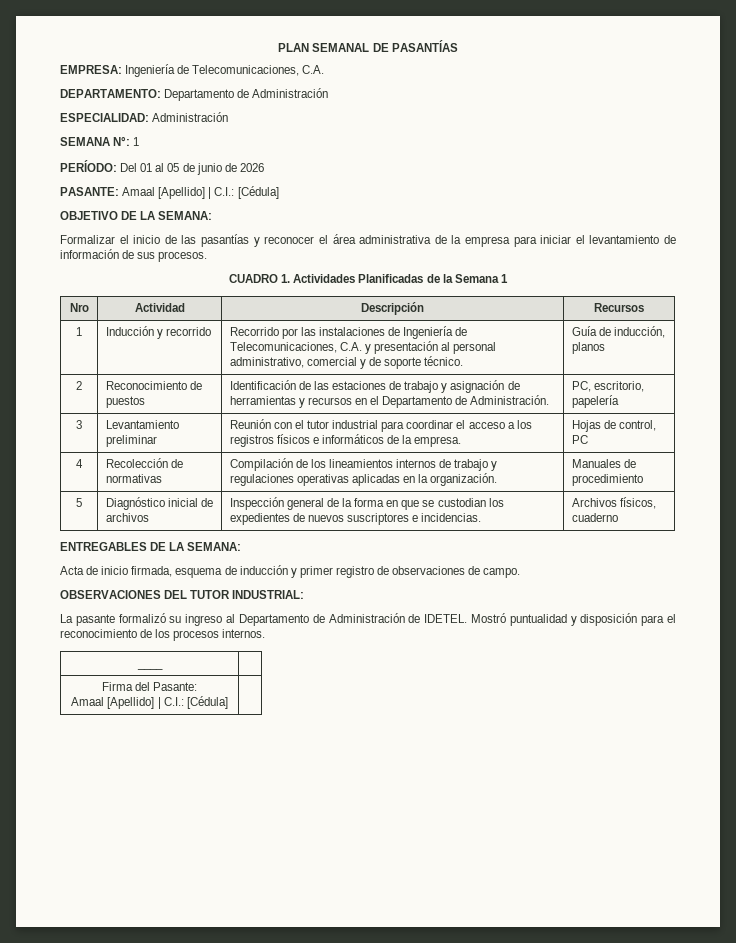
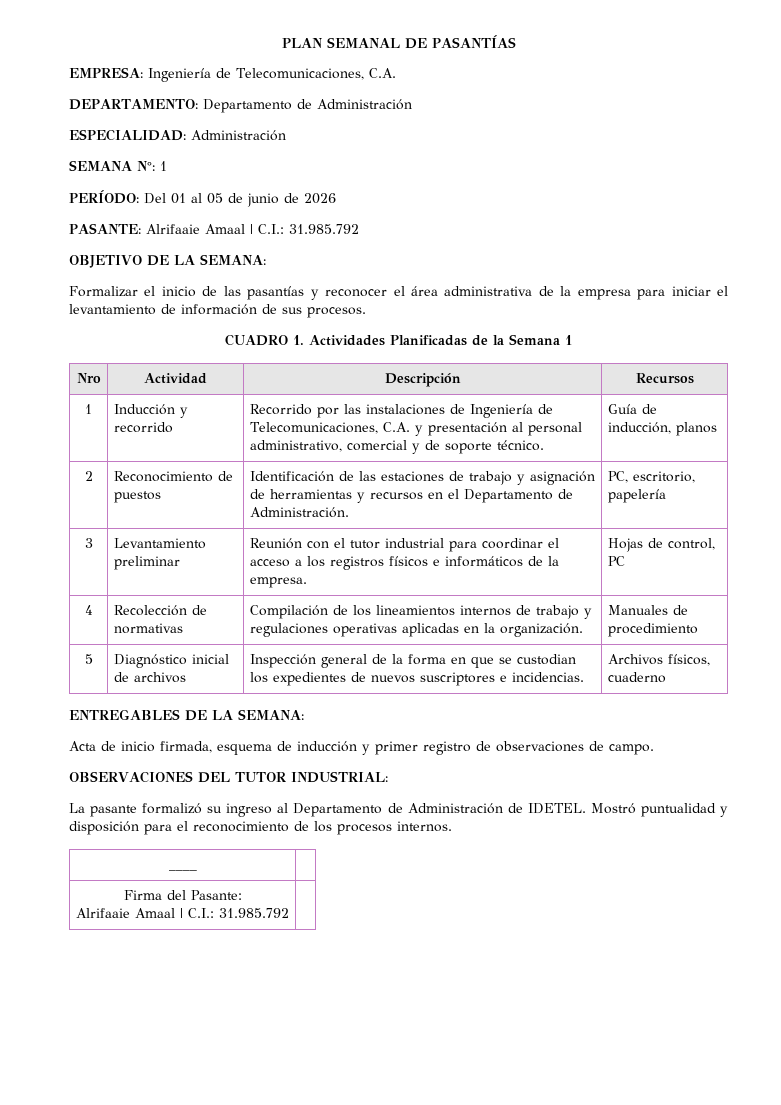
- PASANTE: Amaal [Apellido] | C.I.: [Cédula]
+ PASANTE: Alrifaaie Amaal | C.I.: 31.985.792
  Firma del Pasante:
- Amaal [Apellido] | C.I.: [Cédula] |
+ Alrifaaie Amaal | C.I.: 31.985.792 |

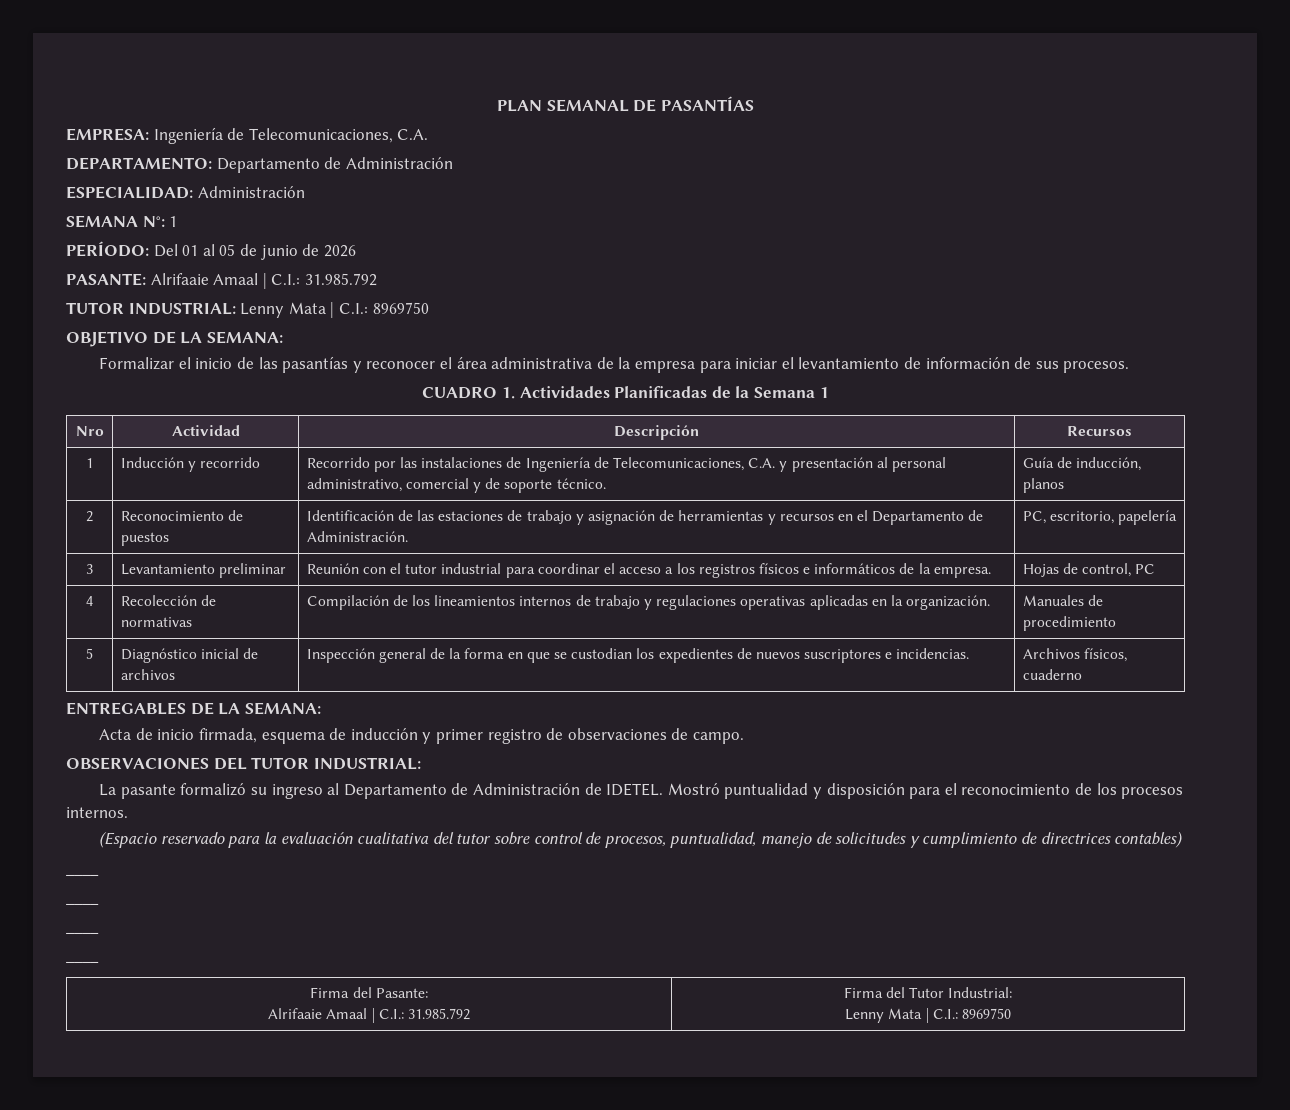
+ TUTOR INDUSTRIAL: Lenny Mata | C.I.: 8969750
- ____ |
+ (Espacio reservado para la evaluación cualitativa del tutor sobre control de procesos, puntualidad, manejo de solicitudes y cumplimiento de directrices contables)
+ ____
+ ____
+ ____
+ ____
  Firma del Pasante:
- Alrifaaie Amaal | C.I.: 31.985.792 |
+ Alrifaaie Amaal | C.I.: 31.985.792 | Firma del Tutor Industrial:
+ Lenny Mata | C.I.: 8969750

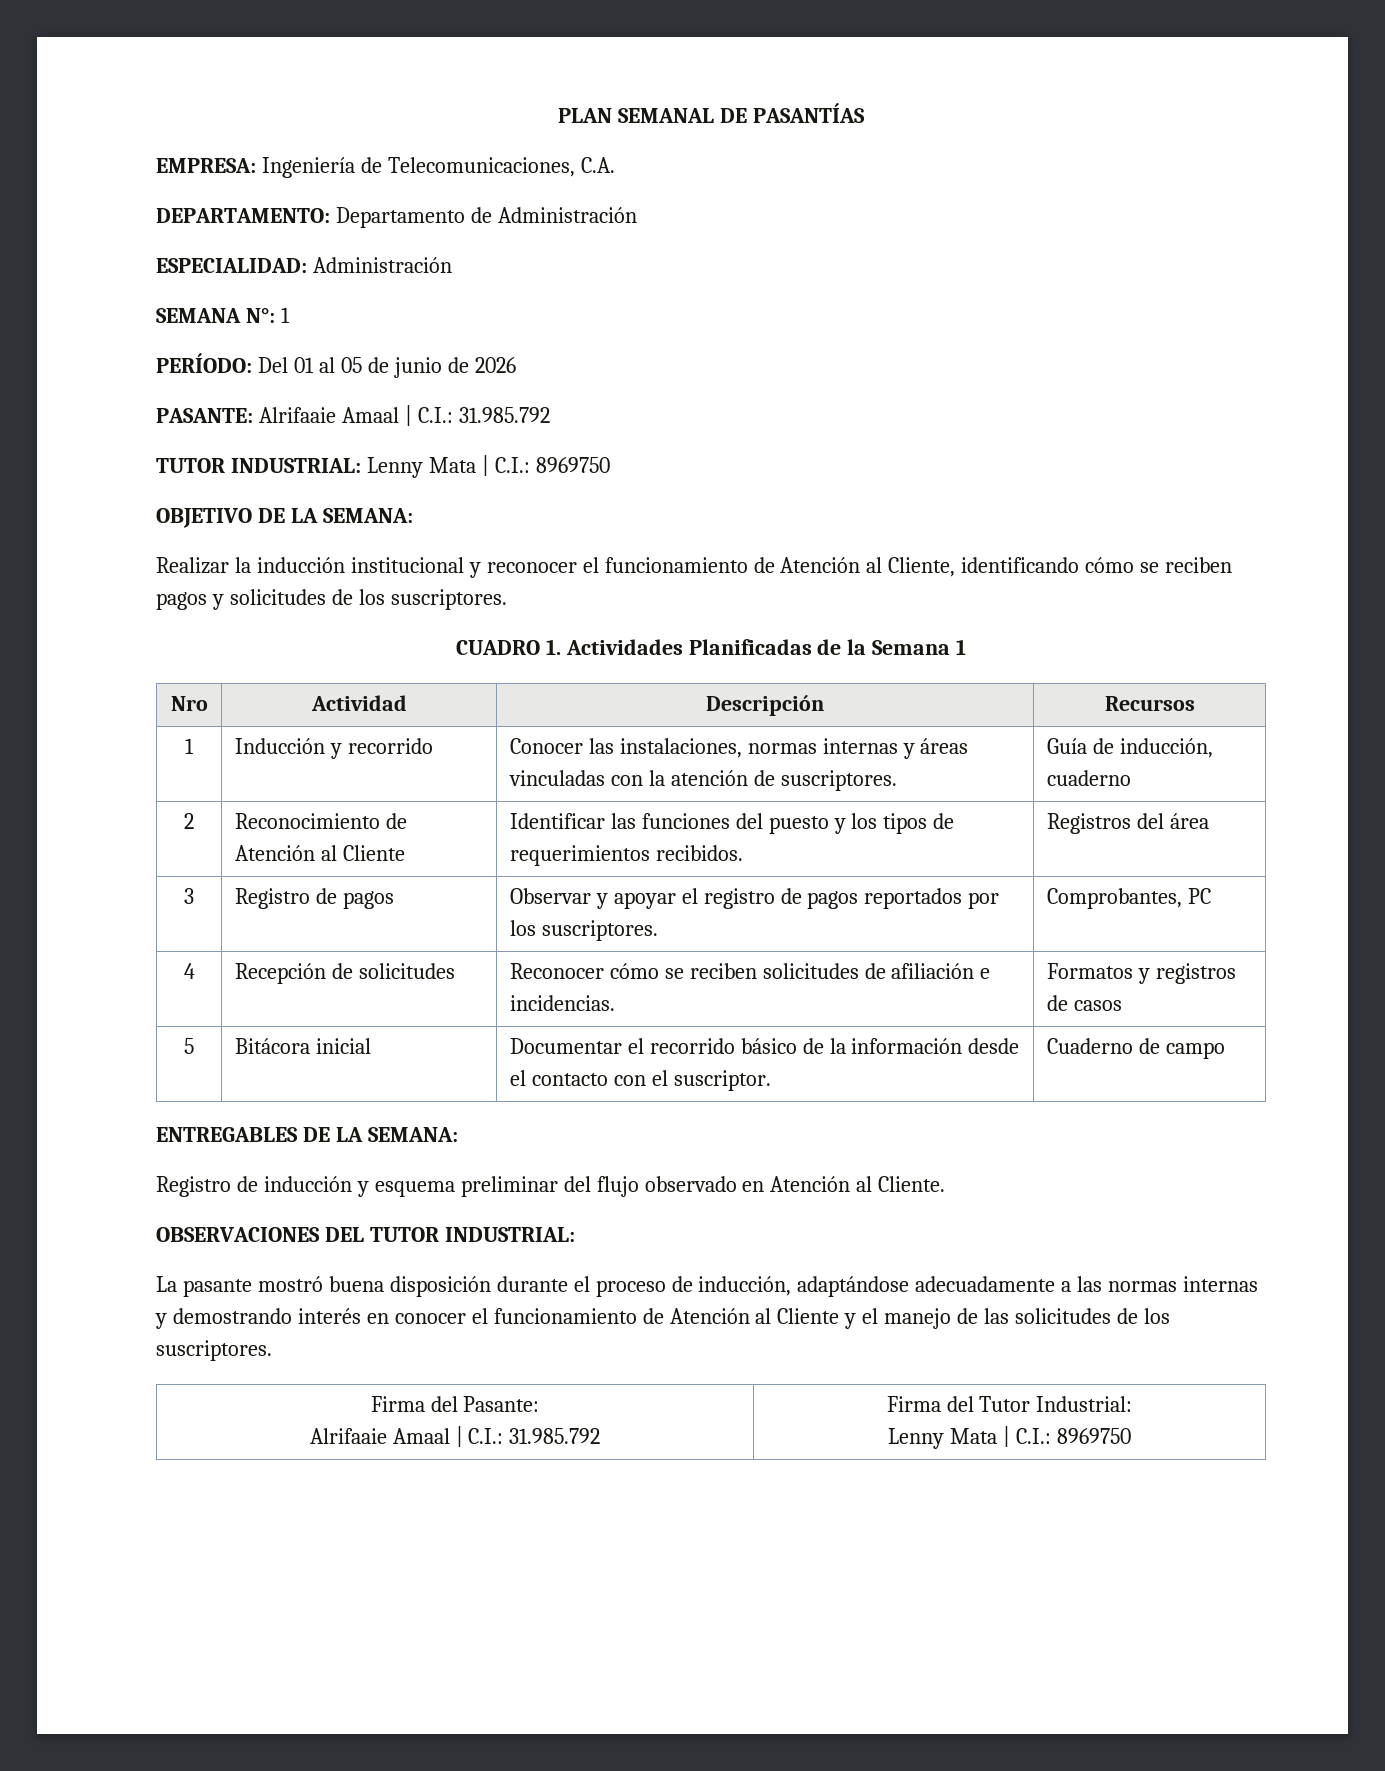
- Formalizar el inicio de las pasantías y reconocer el área administrativa de la empresa para iniciar el levantamiento de información de sus procesos.
+ Realizar la inducción institucional y reconocer el funcionamiento de Atención al Cliente, identificando cómo se reciben pagos y solicitudes de los suscriptores.
- 1 | Inducción y recorrido | Recorrido por las instalaciones de Ingeniería de Telecomunicaciones, C.A. y presentación al personal administrativo, comercial y de soporte técnico. | Guía de inducción, planos
+ 1 | Inducción y recorrido | Conocer las instalaciones, normas internas y áreas vinculadas con la atención de suscriptores. | Guía de inducción, cuaderno
- 2 | Reconocimiento de puestos | Identificación de las estaciones de trabajo y asignación de herramientas y recursos en el Departamento de Administración. | PC, escritorio, papelería
- 3 | Levantamiento preliminar | Reunión con el tutor industrial para coordinar el acceso a los registros físicos e informáticos de la empresa. | Hojas de control, PC
- 4 | Recolección de normativas | Compilación de los lineamientos internos de trabajo y regulaciones operativas aplicadas en la organización. | Manuales de procedimiento
+ 2 | Reconocimiento de Atención al Cliente | Identificar las funciones del puesto y los tipos de requerimientos recibidos. | Registros del área
+ 3 | Registro de pagos | Observar y apoyar el registro de pagos reportados por los suscriptores. | Comprobantes, PC
+ 4 | Recepción de solicitudes | Reconocer cómo se reciben solicitudes de afiliación e incidencias. | Formatos y registros de casos
- 5 | Diagnóstico inicial de archivos | Inspección general de la forma en que se custodian los expedientes de nuevos suscriptores e incidencias. | Archivos físicos, cuaderno
+ 5 | Bitácora inicial | Documentar el recorrido básico de la información desde el contacto con el suscriptor. | Cuaderno de campo
  ENTREGABLES DE LA SEMANA:
- Acta de inicio firmada, esquema de inducción y primer registro de observaciones de campo.
+ Registro de inducción y esquema preliminar del flujo observado en Atención al Cliente.
- La pasante formalizó su ingreso al Departamento de Administración de IDETEL. Mostró puntualidad y disposición para el reconocimiento de los procesos internos.
- (Espacio reservado para la evaluación cualitativa del tutor sobre control de procesos, puntualidad, manejo de solicitudes y cumplimiento de directrices contables)
- ____
- ____
- ____
- ____
+ La pasante mostró buena disposición durante el proceso de inducción, adaptándose adecuadamente a las normas internas y demostrando interés en conocer el funcionamiento de Atención al Cliente y el manejo de las solicitudes de los suscriptores.

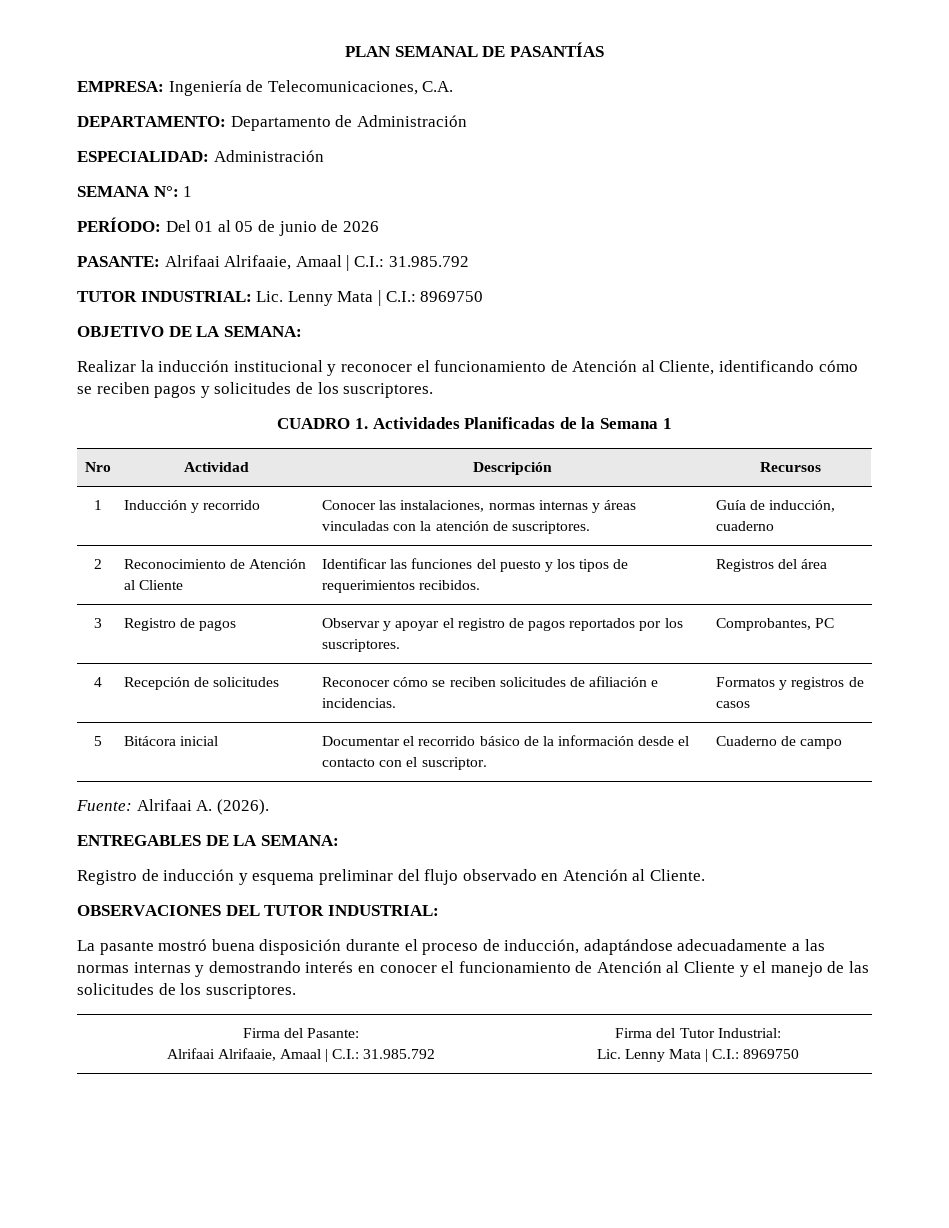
- PASANTE: Alrifaaie Amaal | C.I.: 31.985.792
+ PASANTE: Alrifaai Alrifaaie, Amaal | C.I.: 31.985.792
- TUTOR INDUSTRIAL: Lenny Mata | C.I.: 8969750
+ TUTOR INDUSTRIAL: Lic. Lenny Mata | C.I.: 8969750
+ Fuente: Alrifaai A. (2026).
  Firma del Pasante:
- Alrifaaie Amaal | C.I.: 31.985.792 | Firma del Tutor Industrial:
- Lenny Mata | C.I.: 8969750
+ Alrifaai Alrifaaie, Amaal | C.I.: 31.985.792 | Firma del Tutor Industrial:
+ Lic. Lenny Mata | C.I.: 8969750

